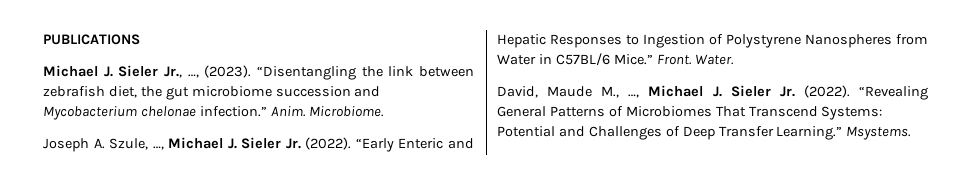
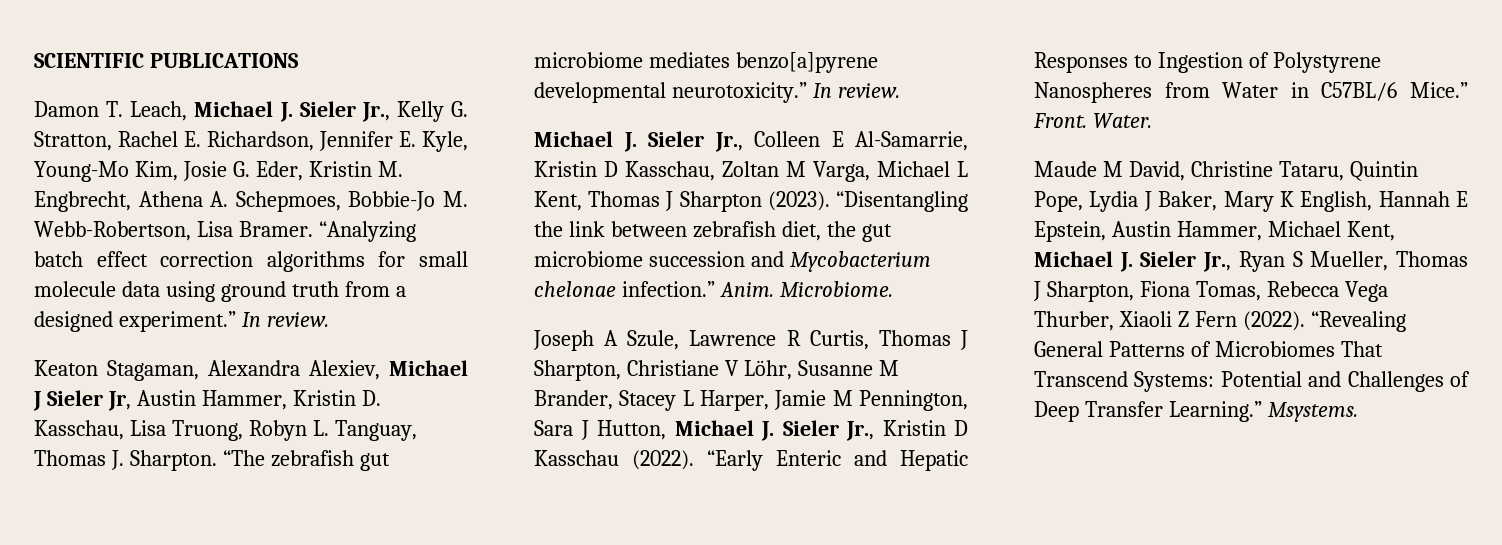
- PUBLICATIONS
+ SCIENTIFIC PUBLICATIONS
- Michael J. Sieler Jr., …, (2023).
+ Damon T. Leach, Michael J. Sieler Jr., Kelly G. Stratton, Rachel E. Richardson, Jennifer E. Kyle, Young-Mo Kim, Josie G. Eder, Kristin M. Engbrecht, Athena A. Schepmoes, Bobbie-Jo M. Webb-Robertson, Lisa Bramer. “Analyzing batch effect correction algorithms for small molecule data using ground truth from a designed experiment.” In review.
+ Keaton Stagaman, Alexandra Alexiev, Michael J Sieler Jr, Austin Hammer, Kristin D. Kasschau, Lisa Truong, Robyn L. Tanguay, Thomas J. Sharpton. “The zebrafish gut microbiome mediates benzo[a]pyrene developmental neurotoxicity.” In review.
+ Michael J. Sieler Jr., Colleen E Al-Samarrie, Kristin D Kasschau, Zoltan M Varga, Michael L Kent, Thomas J Sharpton (2023).
- Joseph A. Szule, …, Michael J. Sieler Jr. (2022).
+ Joseph A Szule, Lawrence R Curtis, Thomas J Sharpton, Christiane V Löhr, Susanne M Brander, Stacey L Harper, Jamie M Pennington, Sara J Hutton, Michael J. Sieler Jr., Kristin D Kasschau (2022).
- David, Maude M., …, Michael J. Sieler Jr. (2022).
+ Maude M David, Christine Tataru, Quintin Pope, Lydia J Baker, Mary K English, Hannah E Epstein, Austin Hammer, Michael Kent, Michael J. Sieler Jr., Ryan S Mueller, Thomas J Sharpton, Fiona Tomas, Rebecca Vega Thurber, Xiaoli Z Fern (2022).

